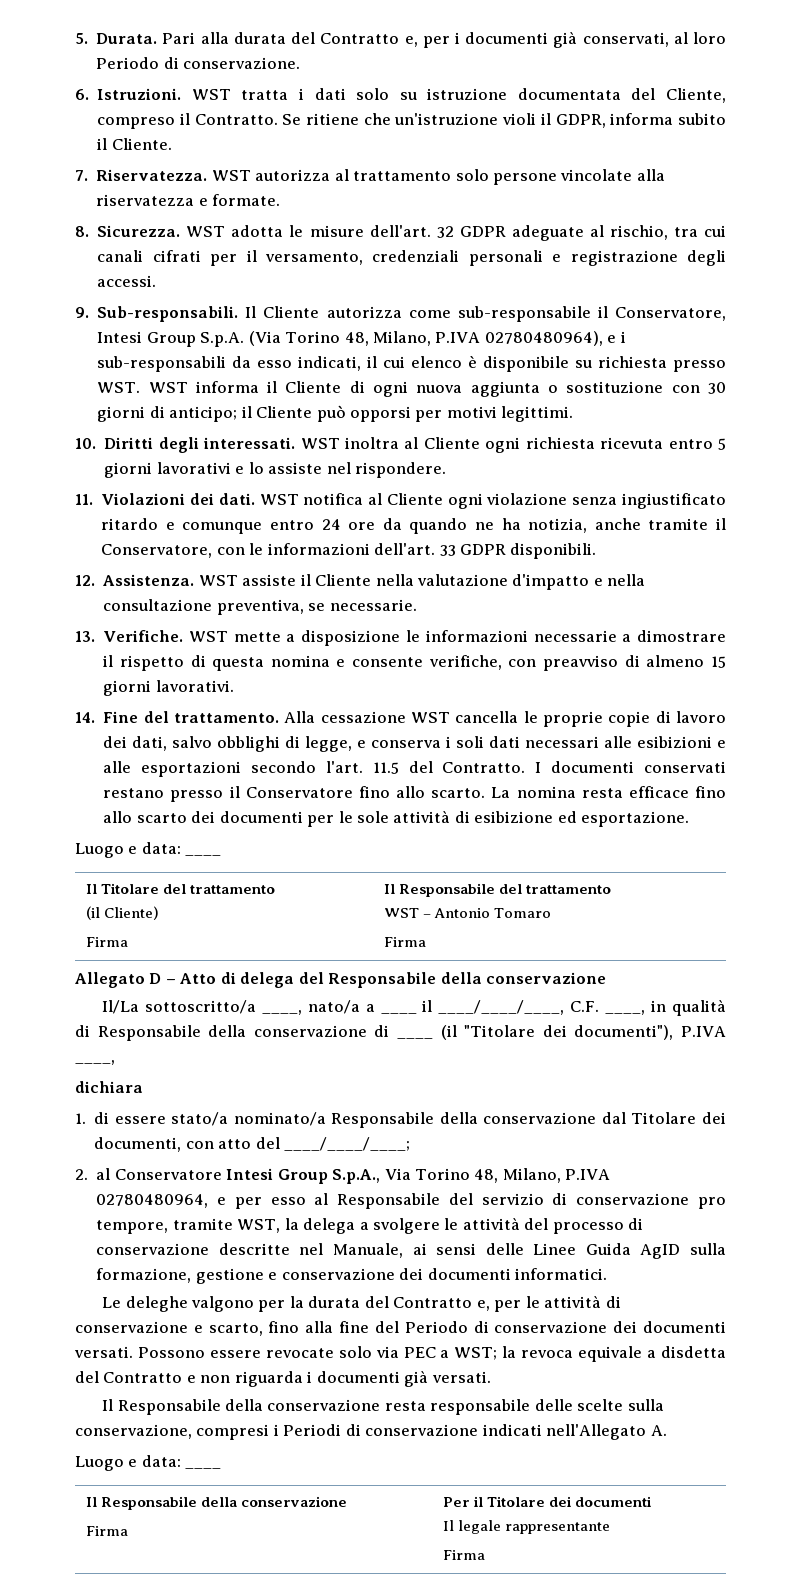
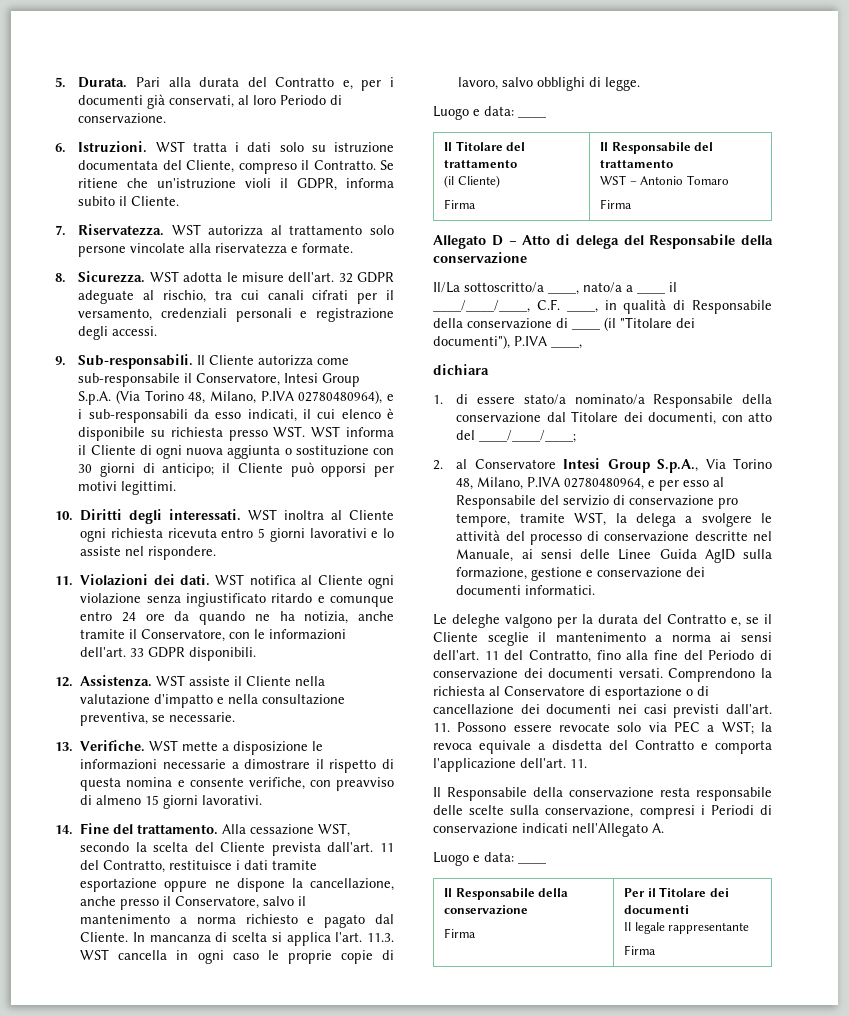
- Alla cessazione WST cancella le proprie copie di lavoro dei dati, salvo obblighi di legge, e conserva i soli dati necessari alle esibizioni e alle esportazioni secondo l'art. 11.5 del Contratto. I documenti conservati restano presso il Conservatore fino allo scarto. La nomina resta efficace fino allo scarto dei documenti per le sole attività di esibizione ed esportazione.
+ Alla cessazione WST, secondo la scelta del Cliente prevista dall'art. 11 del Contratto, restituisce i dati tramite esportazione oppure ne dispone la cancellazione, anche presso il Conservatore, salvo il mantenimento a norma richiesto e pagato dal Cliente. In mancanza di scelta si applica l'art. 11.3. WST cancella in ogni caso le proprie copie di lavoro, salvo obblighi di legge.
- Le deleghe valgono per la durata del Contratto e, per le attività di conservazione e scarto, fino alla fine del Periodo di conservazione dei documenti versati.
+ Le deleghe valgono per la durata del Contratto e, se il Cliente sceglie il mantenimento a norma ai sensi dell'art. 11 del Contratto, fino alla fine del Periodo di conservazione dei documenti versati.
- Possono essere revocate solo via PEC a WST; la revoca equivale a disdetta del Contratto e non riguarda i documenti già versati.
+ Comprendono la richiesta al Conservatore di esportazione o di cancellazione dei documenti nei casi previsti dall'art. 11. Possono essere revocate solo via PEC a WST; la revoca equivale a disdetta del Contratto e comporta l'applicazione dell'art. 11.

